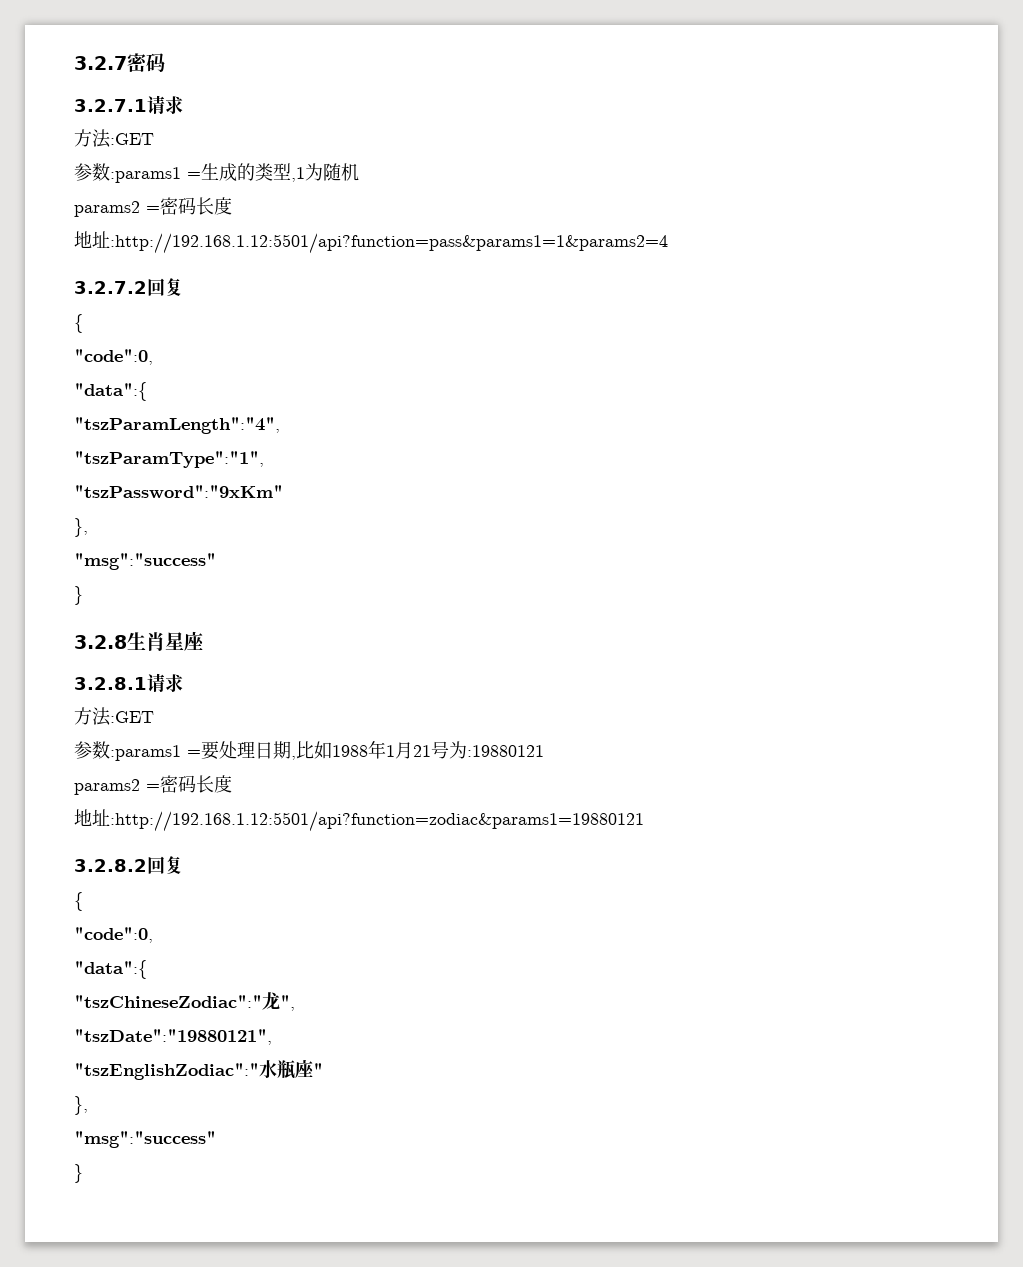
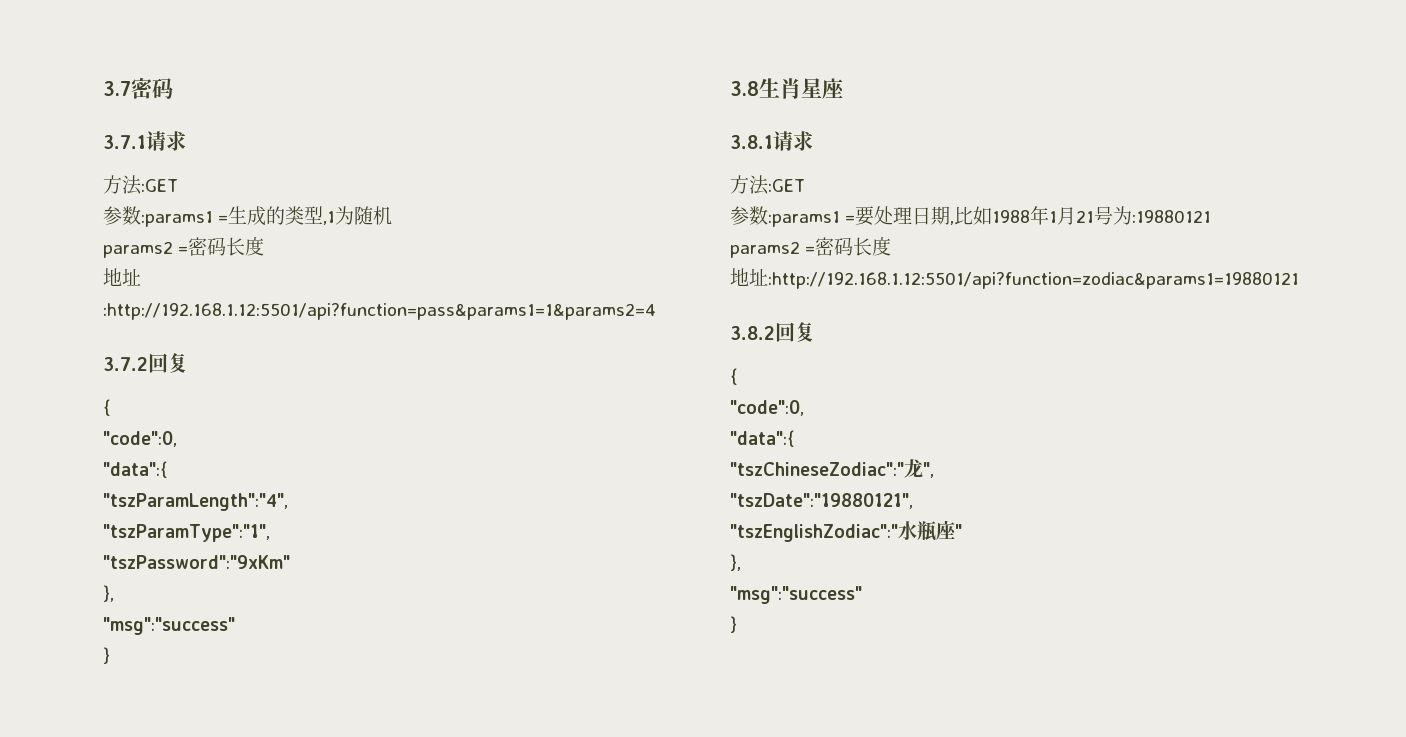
- 3.2.7密码
+ 3.7密码
- 3.2.7.1请求
+ 3.7.1请求
- 3.2.7.2回复
+ 3.7.2回复
- 3.2.8生肖星座
+ 3.8生肖星座
- 3.2.8.1请求
+ 3.8.1请求
- 3.2.8.2回复
+ 3.8.2回复

